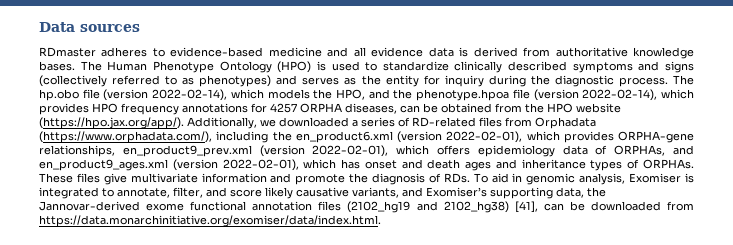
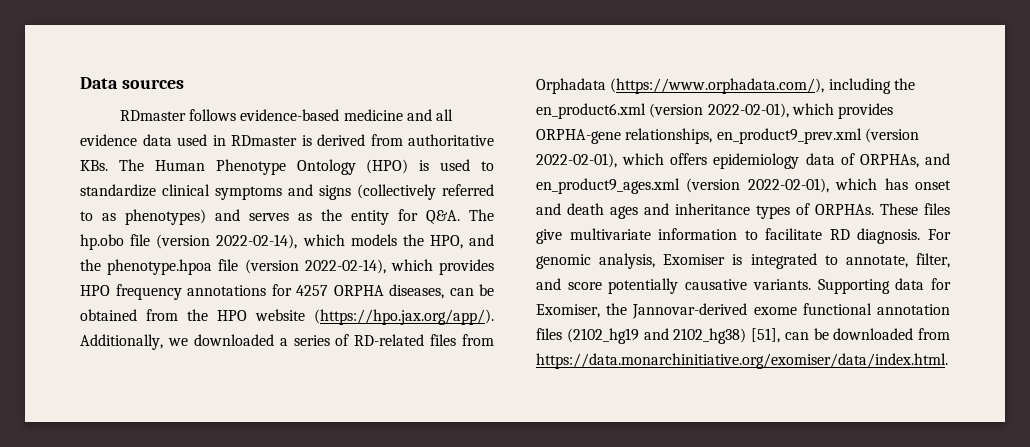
- RDmaster adheres to evidence-based medicine and all evidence data is derived from authoritative knowledge bases. The Human Phenotype Ontology (HPO) is used to standardize clinically described symptoms and signs (collectively referred to as phenotypes) and serves as the entity for inquiry during the diagnostic process. The hp.obo file (version 2022-02-14), which models the HPO, and the phenotype.hpoa file (version 2022-02-14), which provides HPO frequency annotations for 4257 ORPHA diseases, can be obtained from the HPO website (https://hpo.jax.org/app/). Additionally, we downloaded a series of RD-related files from Orphadata (https://www.orphadata.com/), including the en_product6.xml (version 2022-02-01), which provides ORPHA-gene relationships, en_product9_prev.xml (version 2022-02-01), which offers epidemiology data of ORPHAs, and en_product9_ages.xml (version 2022-02-01), which has onset and death ages and inheritance types of ORPHAs.
+ RDmaster follows evidence-based medicine and all evidence data used in RDmaster is derived from authoritative KBs. The Human Phenotype Ontology (HPO) is used to standardize clinical symptoms and signs (collectively referred to as phenotypes) and serves as the entity for Q&A. The hp.obo file (version 2022-02-14), which models the HPO, and the phenotype.hpoa file (version 2022-02-14), which provides HPO frequency annotations for 4257 ORPHA diseases, can be obtained from the HPO website (https://hpo.jax.org/app/). Additionally, we downloaded a series of RD-related files from Orphadata (https://www.orphadata.com/), including the en_product6.xml (version 2022-02-01), which provides ORPHA-gene relationships, en_product9_prev.xml (version 2022-02-01), which offers epidemiology data of ORPHAs, and en_product9_ages.xml (version 2022-02-01), which has onset and death ages and inheritance types of ORPHAs.
- These files give multivariate information and promote the diagnosis of RDs. To aid in genomic analysis, Exomiser is integrated to annotate, filter, and score likely causative variants, and Exomiser’s supporting data, the Jannovar-derived exome functional annotation files (2102_hg19 and 2102_hg38) [41], can be downloaded from https://data.monarchinitiative.org/exomiser/data/index.html.
+ These files give multivariate information to facilitate RD diagnosis. For genomic analysis, Exomiser is integrated to annotate, filter, and score potentially causative variants. Supporting data for Exomiser, the Jannovar-derived exome functional annotation files (2102_hg19 and 2102_hg38) [51], can be downloaded from https://data.monarchinitiative.org/exomiser/data/index.html.

